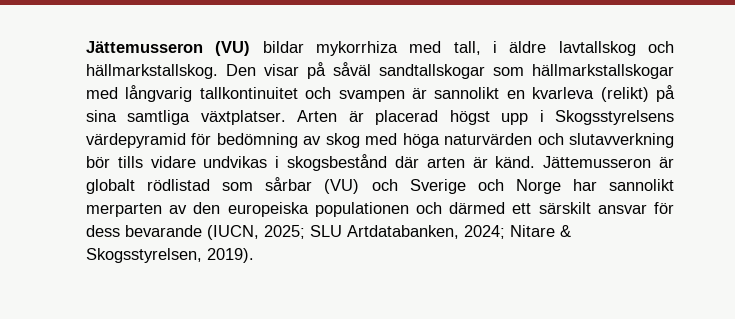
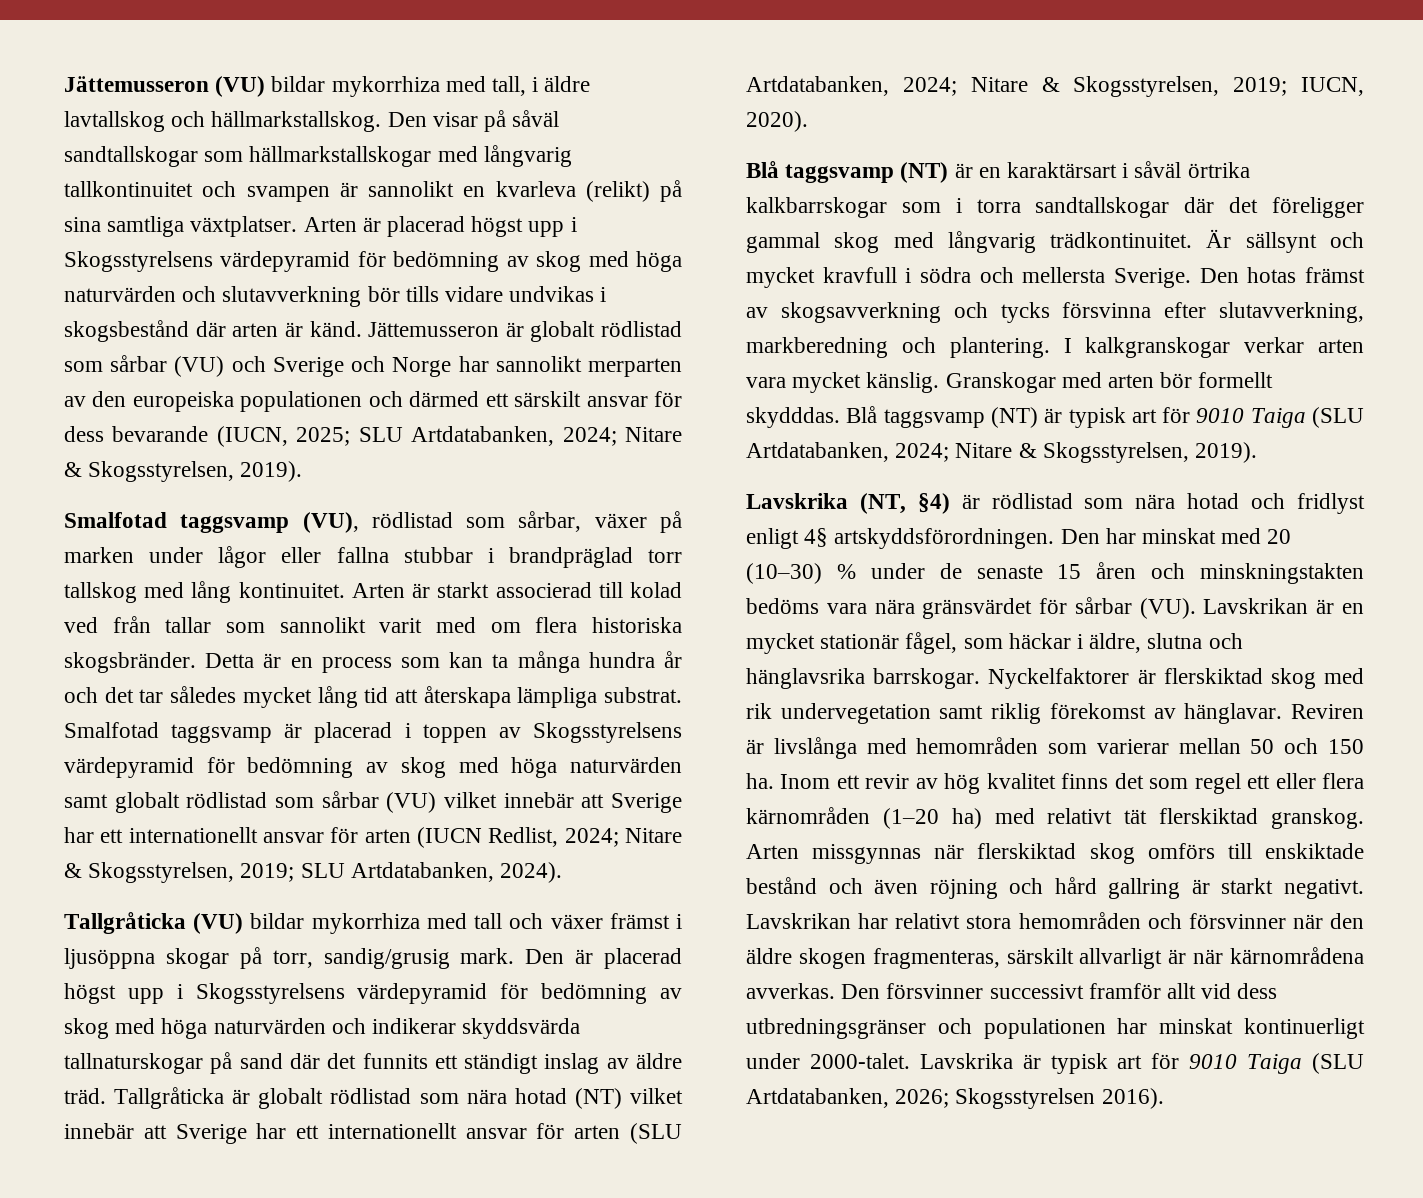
+ Smalfotad taggsvamp (VU), rödlistad som sårbar, växer på marken under lågor eller fallna stubbar i brandpräglad torr tallskog med lång kontinuitet. Arten är starkt associerad till kolad ved från tallar som sannolikt varit med om flera historiska skogsbränder. Detta är en process som kan ta många hundra år och det tar således mycket lång tid att återskapa lämpliga substrat. Smalfotad taggsvamp är placerad i toppen av Skogsstyrelsens värdepyramid för bedömning av skog med höga naturvärden samt globalt rödlistad som sårbar (VU) vilket innebär att Sverige har ett internationellt ansvar för arten (IUCN Redlist, 2024; Nitare & Skogsstyrelsen, 2019; SLU Artdatabanken, 2024).
+ Tallgråticka (VU) bildar mykorrhiza med tall och växer främst i ljusöppna skogar på torr, sandig/grusig mark. Den är placerad högst upp i Skogsstyrelsens värdepyramid för bedömning av skog med höga naturvärden och indikerar skyddsvärda tallnaturskogar på sand där det funnits ett ständigt inslag av äldre träd. Tallgråticka är globalt rödlistad som nära hotad (NT) vilket innebär att Sverige har ett internationellt ansvar för arten (SLU Artdatabanken, 2024; Nitare & Skogsstyrelsen, 2019; IUCN, 2020).
+ Blå taggsvamp (NT) är en karaktärsart i såväl örtrika kalkbarrskogar som i torra sandtallskogar där det föreligger gammal skog med långvarig trädkontinuitet. Är sällsynt och mycket kravfull i södra och mellersta Sverige. Den hotas främst av skogsavverkning och tycks försvinna efter slutavverkning, markberedning och plantering. I kalkgranskogar verkar arten vara mycket känslig. Granskogar med arten bör formellt skydddas. Blå taggsvamp (NT) är typisk art för 9010 Taiga (SLU Artdatabanken, 2024; Nitare & Skogsstyrelsen, 2019).
+ Lavskrika (NT, §4) är rödlistad som nära hotad och fridlyst enligt 4§ artskyddsförordningen. Den har minskat med 20 (10–30) % under de senaste 15 åren och minskningstakten bedöms vara nära gränsvärdet för sårbar (VU). Lavskrikan är en mycket stationär fågel, som häckar i äldre, slutna och hänglavsrika barrskogar. Nyckelfaktorer är flerskiktad skog med rik undervegetation samt riklig förekomst av hänglavar. Reviren är livslånga med hemområden som varierar mellan 50 och 150 ha. Inom ett revir av hög kvalitet finns det som regel ett eller flera kärnområden (1–20 ha) med relativt tät flerskiktad granskog. Arten missgynnas när flerskiktad skog omförs till enskiktade bestånd och även röjning och hård gallring är starkt negativt. Lavskrikan har relativt stora hemområden och försvinner när den äldre skogen fragmenteras, särskilt allvarligt är när kärnområdena avverkas. Den försvinner successivt framför allt vid dess utbredningsgränser och populationen har minskat kontinuerligt under 2000-talet. Lavskrika är typisk art för 9010 Taiga (SLU Artdatabanken, 2026; Skogsstyrelsen 2016).

